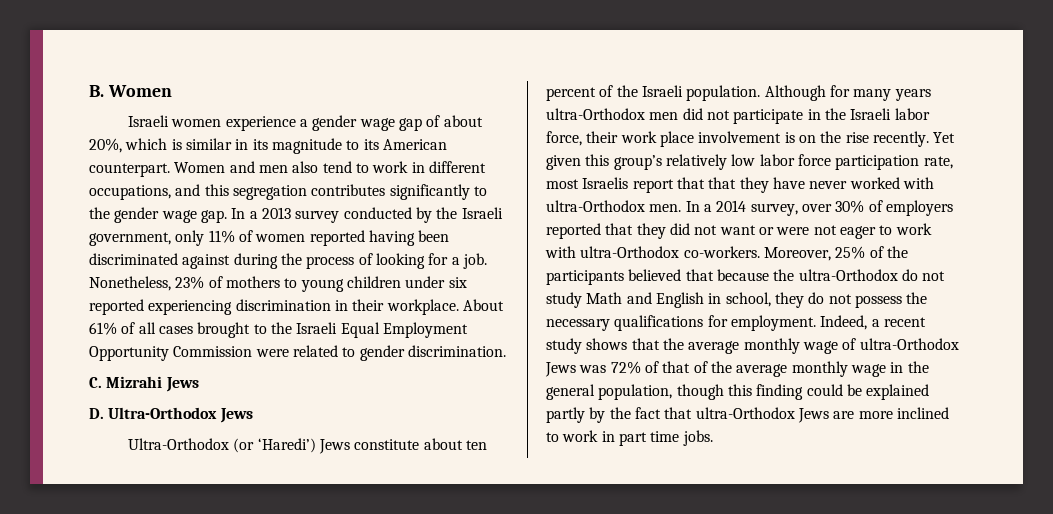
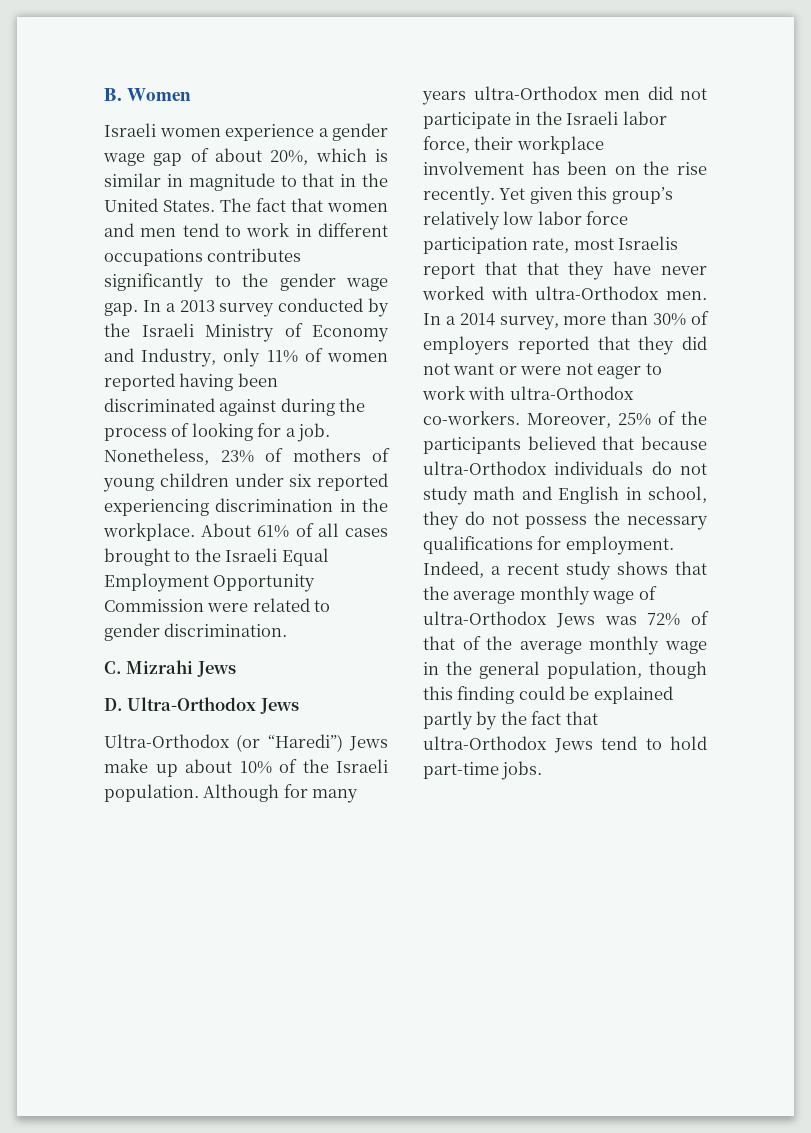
- Israeli women experience a gender wage gap of about 20%, which is similar in its magnitude to its American counterpart. Women and men also tend to work in different occupations, and this segregation contributes significantly to the gender wage gap.
+ Israeli women experience a gender wage gap of about 20%, which is similar in magnitude to that in the United States. The fact that women and men tend to work in different occupations contributes significantly to the gender wage gap.
- In a 2013 survey conducted by the Israeli government, only 11% of women reported having been discriminated against during the process of looking for a job.
+ In a 2013 survey conducted by the Israeli Ministry of Economy and Industry, only 11% of women reported having been discriminated against during the process of looking for a job.
- Nonetheless, 23% of mothers to young children under six reported experiencing discrimination in their workplace.
+ Nonetheless, 23% of mothers of young children under six reported experiencing discrimination in the workplace.
- Ultra-Orthodox (or ‘Haredi’) Jews constitute about ten percent of the Israeli population.
+ Ultra-Orthodox (or “Haredi”) Jews make up about 10% of the Israeli population.
- Although for many years ultra-Orthodox men did not participate in the Israeli labor force, their work place involvement is on the rise recently.
+ Although for many years ultra-Orthodox men did not participate in the Israeli labor force, their workplace involvement has been on the rise recently.
- In a 2014 survey, over 30% of employers reported that they did not want or were not eager to work with ultra-Orthodox co-workers.
+ In a 2014 survey, more than 30% of employers reported that they did not want or were not eager to work with ultra-Orthodox co-workers.
- Moreover, 25% of the participants believed that because the ultra-Orthodox do not study Math and English in school, they do not possess the necessary qualifications for employment.
+ Moreover, 25% of the participants believed that because ultra-Orthodox individuals do not study math and English in school, they do not possess the necessary qualifications for employment.
- Indeed, a recent study shows that the average monthly wage of ultra-Orthodox Jews was 72% of that of the average monthly wage in the general population, though this finding could be explained partly by the fact that ultra-Orthodox Jews are more inclined to work in part time jobs.
+ Indeed, a recent study shows that the average monthly wage of ultra-Orthodox Jews was 72% of that of the average monthly wage in the general population, though this finding could be explained partly by the fact that ultra-Orthodox Jews tend to hold part-time jobs.

